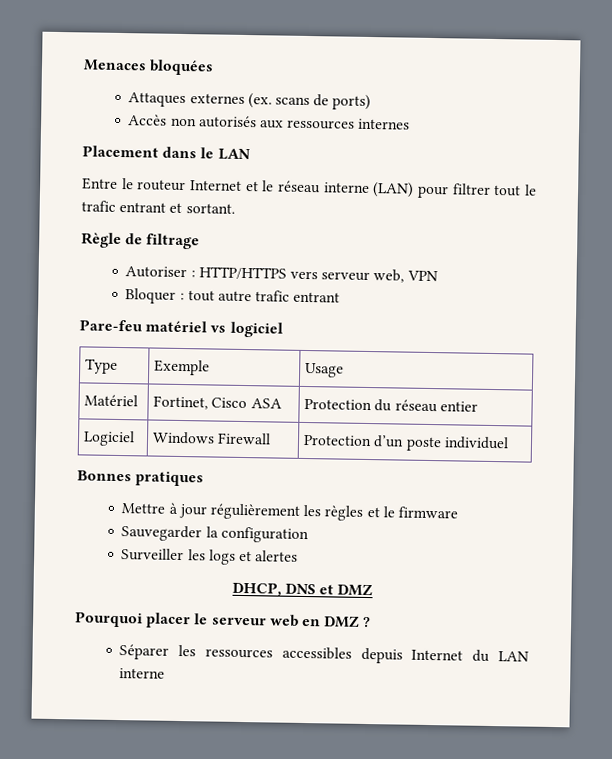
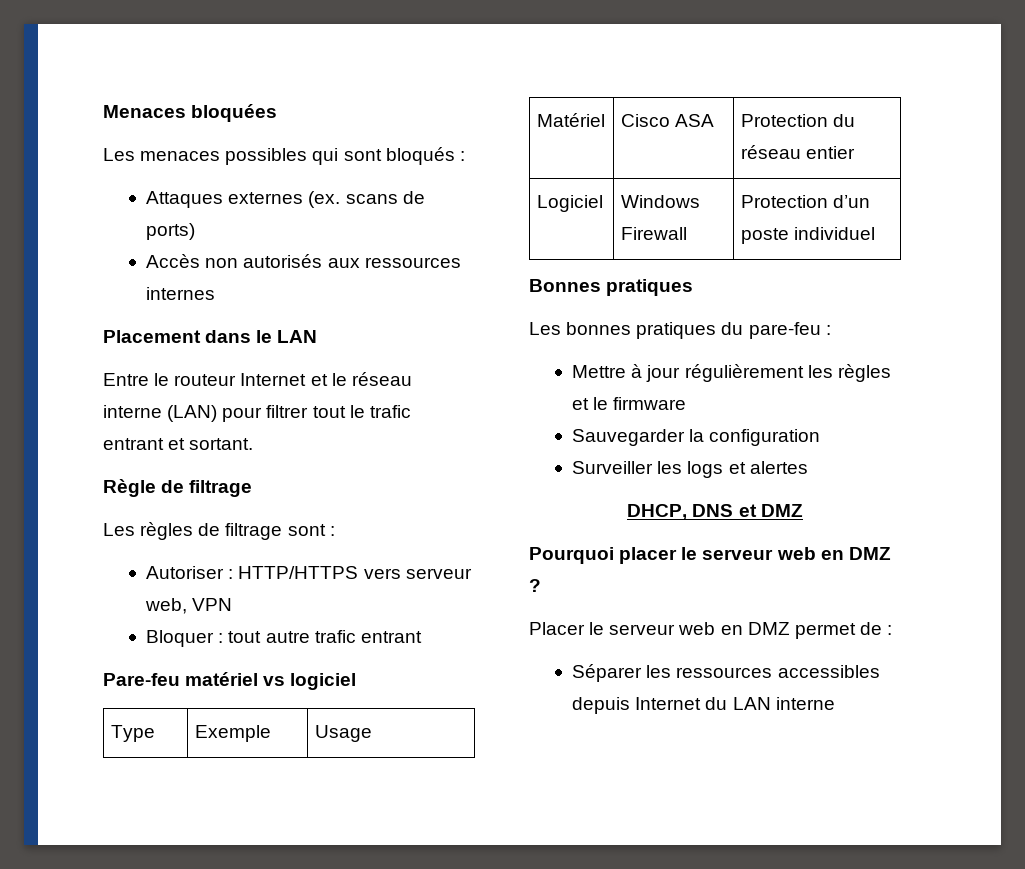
+ Les menaces possibles qui sont bloqués :
+ Les règles de filtrage sont :
- Matériel | Fortinet, Cisco ASA | Protection du réseau entier
+ Matériel | Cisco ASA | Protection du réseau entier
+ Les bonnes pratiques du pare-feu :
+ Placer le serveur web en DMZ permet de :

